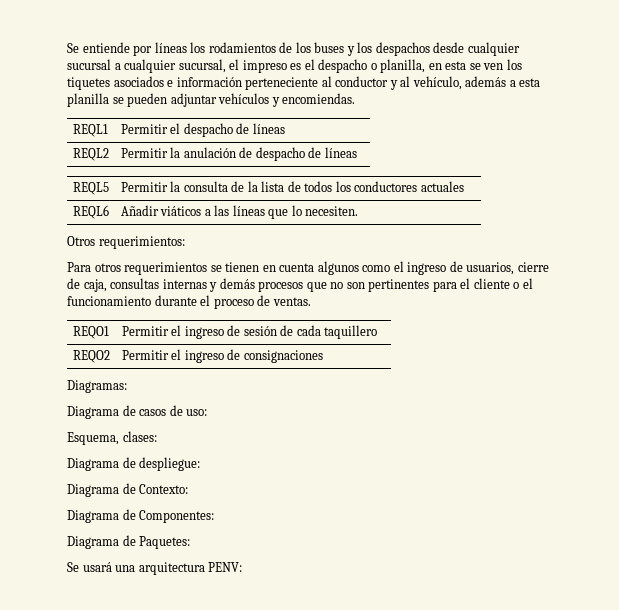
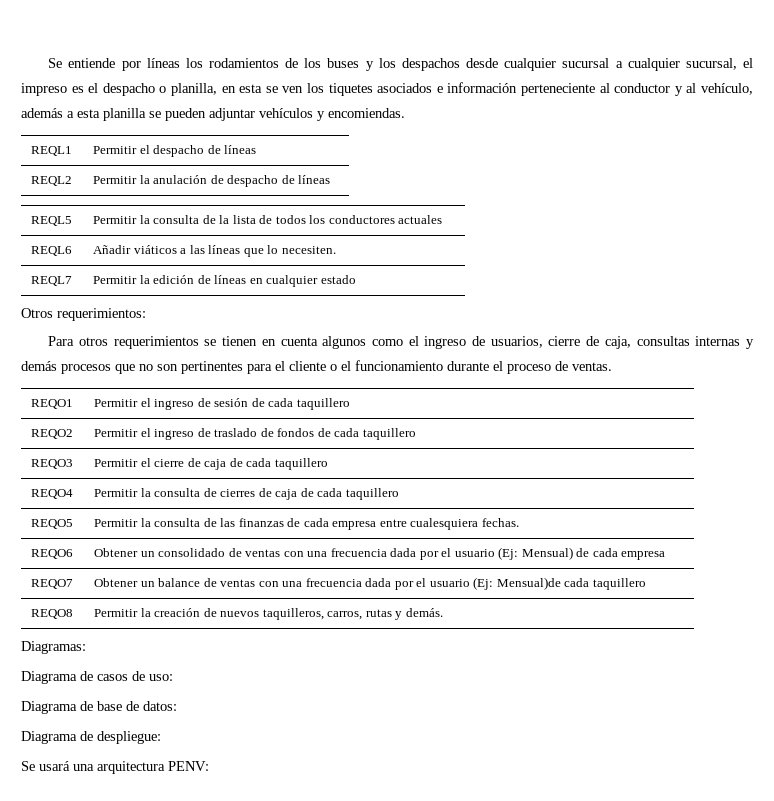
+ REQL7 | Permitir la edición de líneas en cualquier estado
- REQO2 | Permitir el ingreso de consignaciones
+ REQO2 | Permitir el ingreso de traslado de fondos de cada taquillero
+ REQO3 | Permitir el cierre de caja de cada taquillero
+ REQO4 | Permitir la consulta de cierres de caja de cada taquillero
+ REQO5 | Permitir la consulta de las finanzas de cada empresa entre cualesquiera fechas.
+ REQO6 | Obtener un consolidado de ventas con una frecuencia dada por el usuario (Ej: Mensual) de cada empresa
+ REQO7 | Obtener un balance de ventas con una frecuencia dada por el usuario (Ej: Mensual)de cada taquillero
+ REQO8 | Permitir la creación de nuevos taquilleros, carros, rutas y demás.
- Esquema, clases:
+ Diagrama de base de datos:
  Diagrama de despliegue:
- Diagrama de Contexto:
- Diagrama de Componentes:
- Diagrama de Paquetes:

